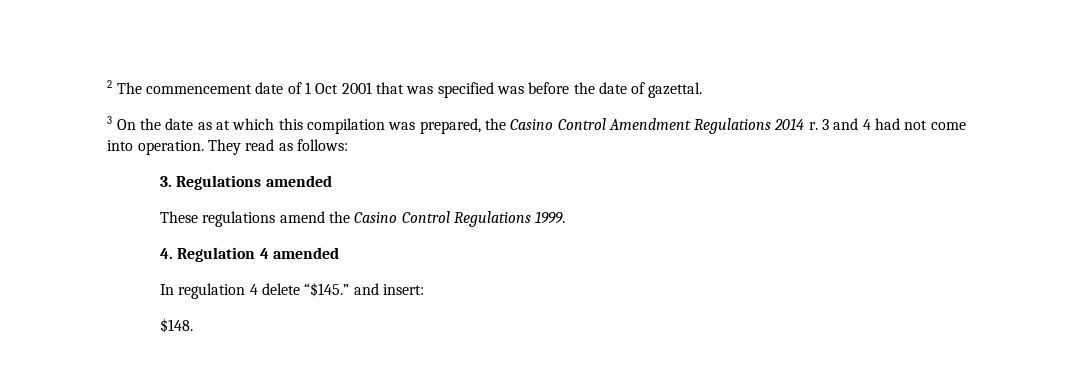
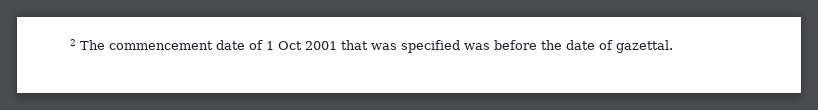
- 3 On the date as at which this compilation was prepared, the Casino Control Amendment Regulations 2014 r. 3 and 4 had not come into operation. They read as follows:
- 3. Regulations amended
- These regulations amend the Casino Control Regulations 1999.
- 4. Regulation 4 amended
- In regulation 4 delete “$145.” and insert:
- $148.

